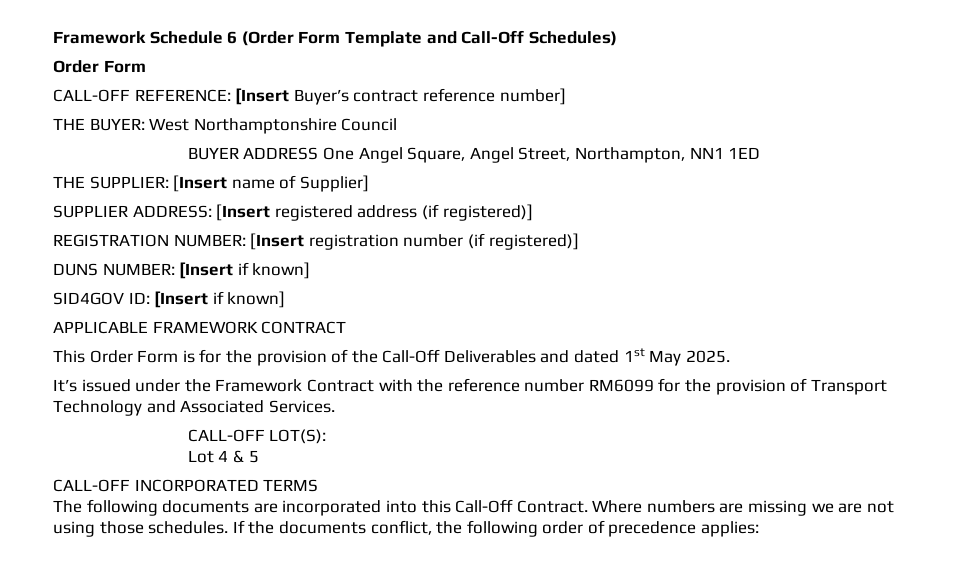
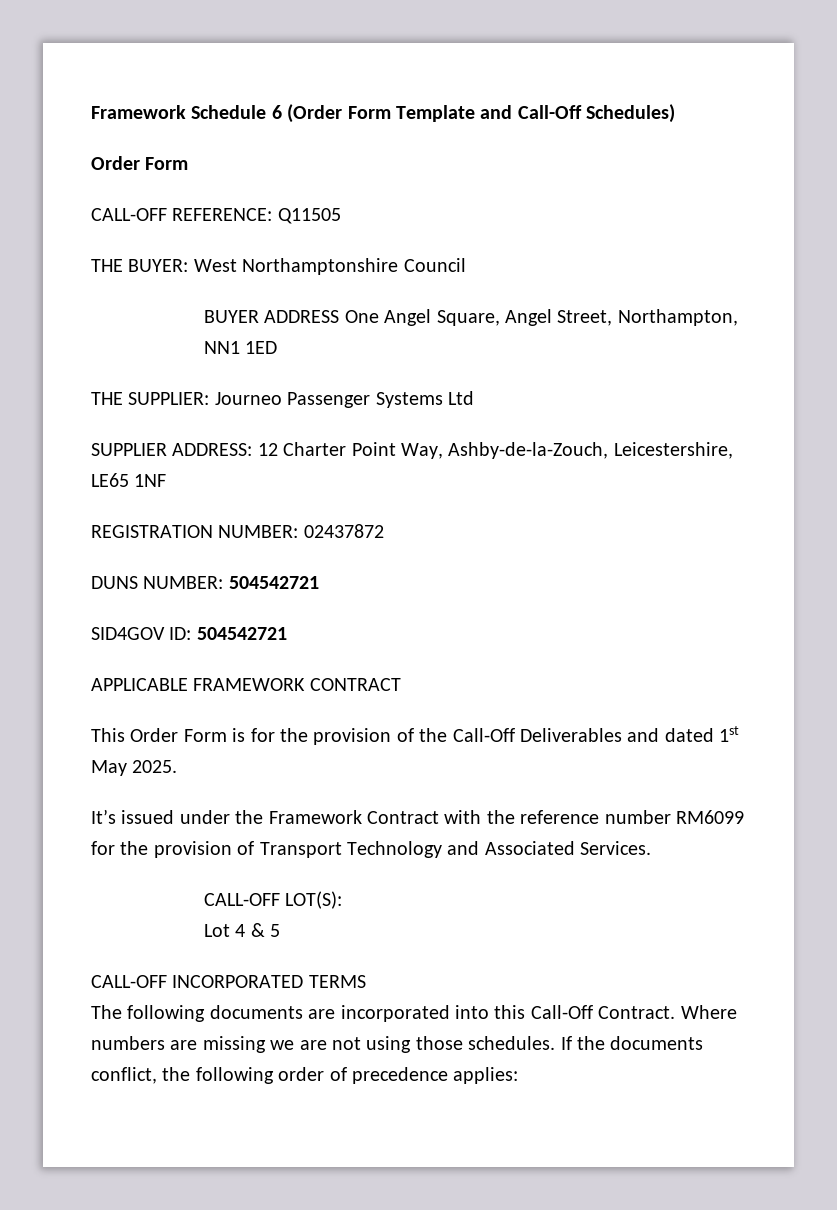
- CALL-OFF REFERENCE: [Insert Buyer’s contract reference number]
+ CALL-OFF REFERENCE: Q11505
- THE SUPPLIER: [Insert name of Supplier]
- SUPPLIER ADDRESS: [Insert registered address (if registered)]
- REGISTRATION NUMBER: [Insert registration number (if registered)]
+ THE SUPPLIER: Journeo Passenger Systems Ltd
+ SUPPLIER ADDRESS: 12 Charter Point Way, Ashby-de-la-Zouch, Leicestershire, LE65 1NF
+ REGISTRATION NUMBER: 02437872
- DUNS NUMBER: [Insert if known]
+ DUNS NUMBER: 504542721
- SID4GOV ID: [Insert if known]
+ SID4GOV ID: 504542721

